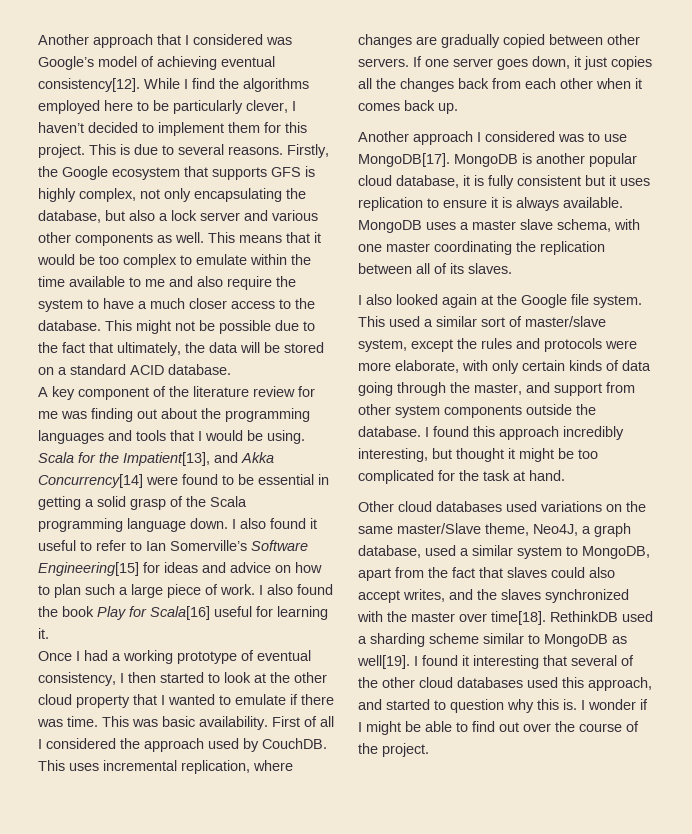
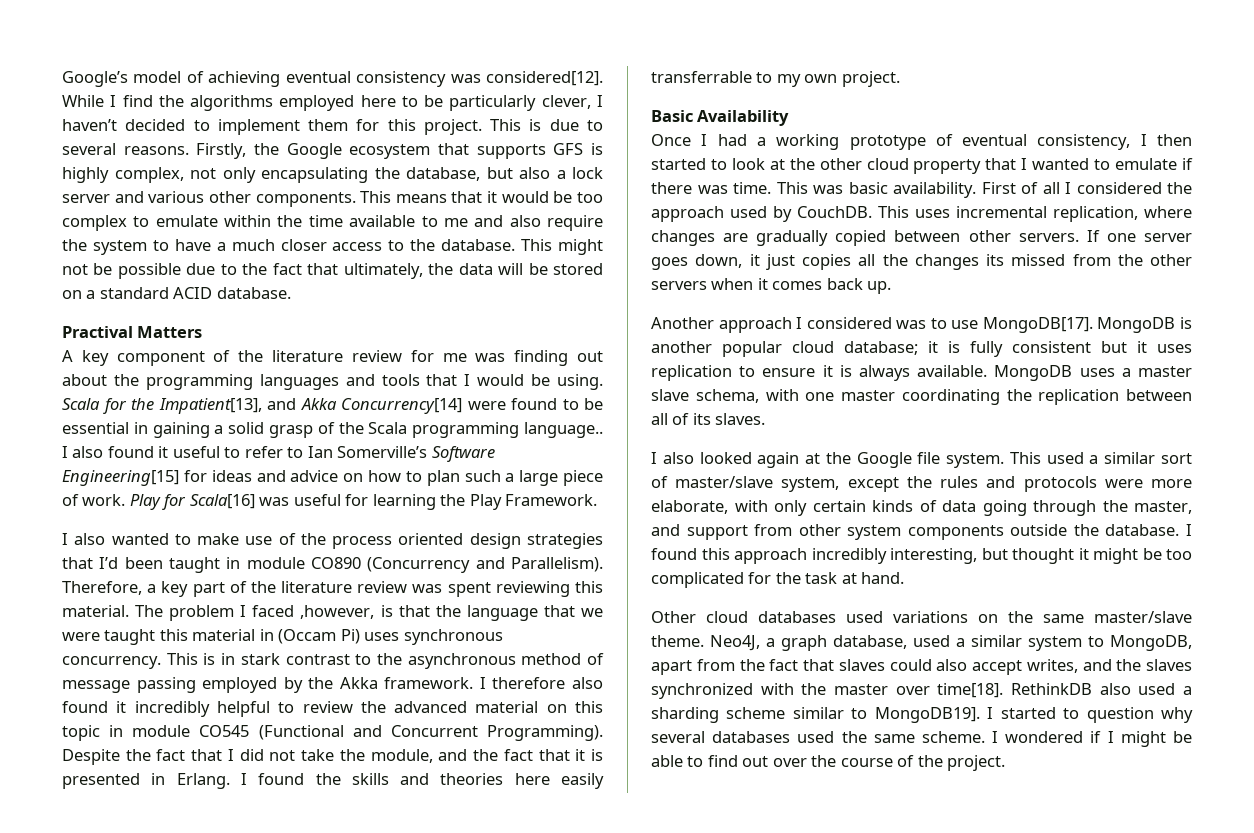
- Another approach that I considered was Google’s model of achieving eventual consistency[12].
+ Google’s model of achieving eventual consistency was considered[12].
- Firstly, the Google ecosystem that supports GFS is highly complex, not only encapsulating the database, but also a lock server and various other components as well.
+ Firstly, the Google ecosystem that supports GFS is highly complex, not only encapsulating the database, but also a lock server and various other components.
+ Practival Matters
- Scala for the Impatient[13], and Akka Concurrency[14] were found to be essential in getting a solid grasp of the Scala programming language down.
+ Scala for the Impatient[13], and Akka Concurrency[14] were found to be essential in gaining a solid grasp of the Scala programming language..
- I also found the book Play for Scala[16] useful for learning it.
+ Play for Scala[16] was useful for learning the Play Framework.
+ I also wanted to make use of the process oriented design strategies that I’d been taught in module CO890 (Concurrency and Parallelism). Therefore, a key part of the literature review was spent reviewing this material. The problem I faced ,however, is that the language that we were taught this material in (Occam Pi) uses synchronous concurrency. This is in stark contrast to the asynchronous method of message passing employed by the Akka framework. I therefore also found it incredibly helpful to review the advanced material on this topic in module CO545 (Functional and Concurrent Programming). Despite the fact that I did not take the module, and the fact that it is presented in Erlang. I found the skills and theories here easily transferrable to my own project.
+ Basic Availability
- If one server goes down, it just copies all the changes back from each other when it comes back up.
+ If one server goes down, it just copies all the changes its missed from the other servers when it comes back up.
- MongoDB is another popular cloud database, it is fully consistent but it uses replication to ensure it is always available.
+ MongoDB is another popular cloud database; it is fully consistent but it uses replication to ensure it is always available.
- Other cloud databases used variations on the same master/Slave theme, Neo4J, a graph database, used a similar system to MongoDB, apart from the fact that slaves could also accept writes, and the slaves synchronized with the master over time[18].
+ Other cloud databases used variations on the same master/slave theme. Neo4J, a graph database, used a similar system to MongoDB, apart from the fact that slaves could also accept writes, and the slaves synchronized with the master over time[18].
- RethinkDB used a sharding scheme similar to MongoDB as well[19]. I found it interesting that several of the other cloud databases used this approach, and started to question why this is. I wonder if I might be able to find out over the course of the project.
+ RethinkDB also used a sharding scheme similar to MongoDB19]. I started to question why several databases used the same scheme. I wondered if I might be able to find out over the course of the project.

